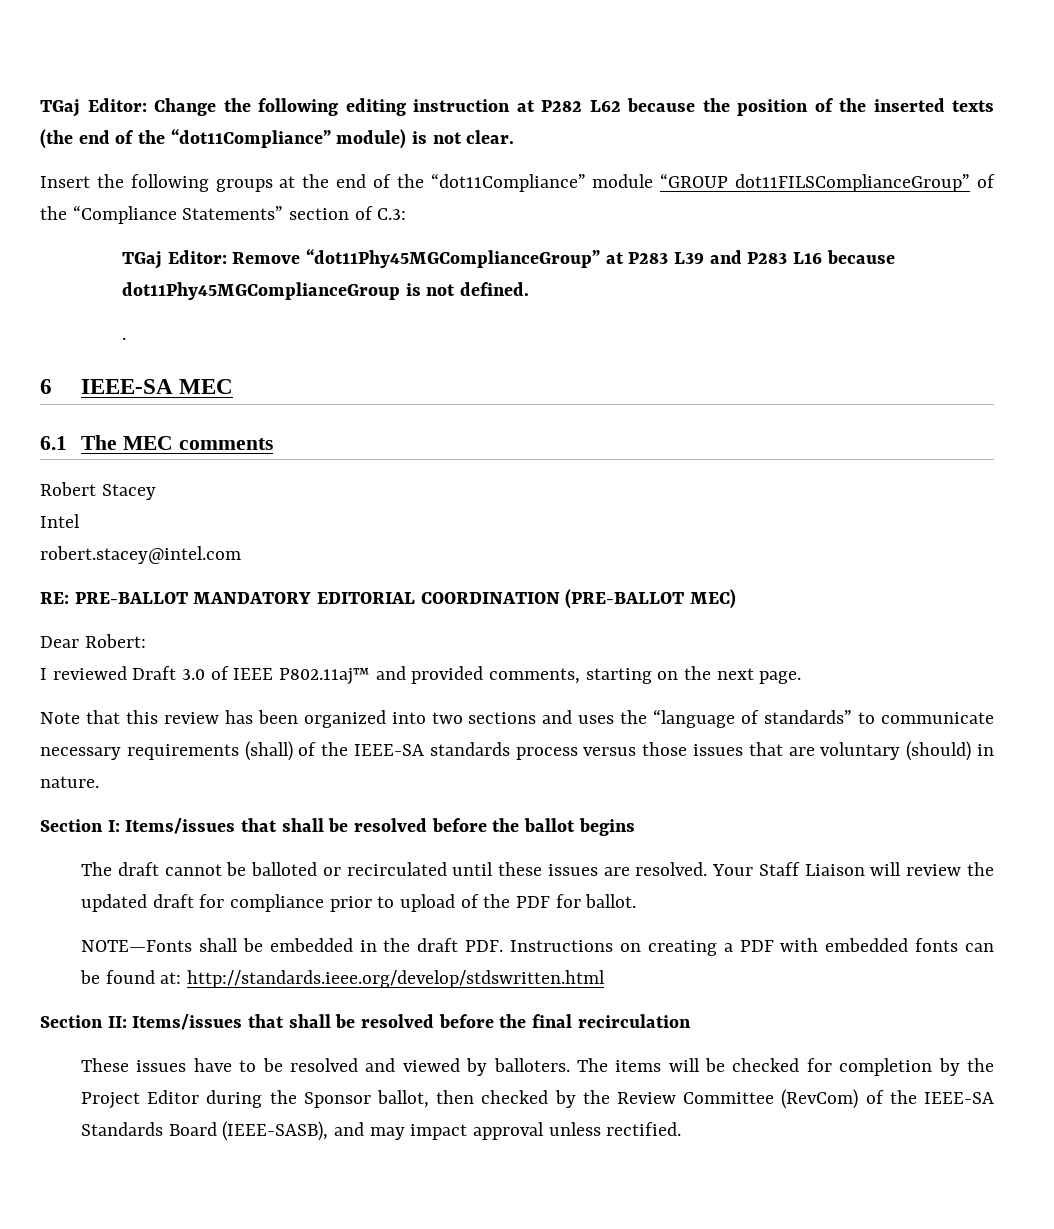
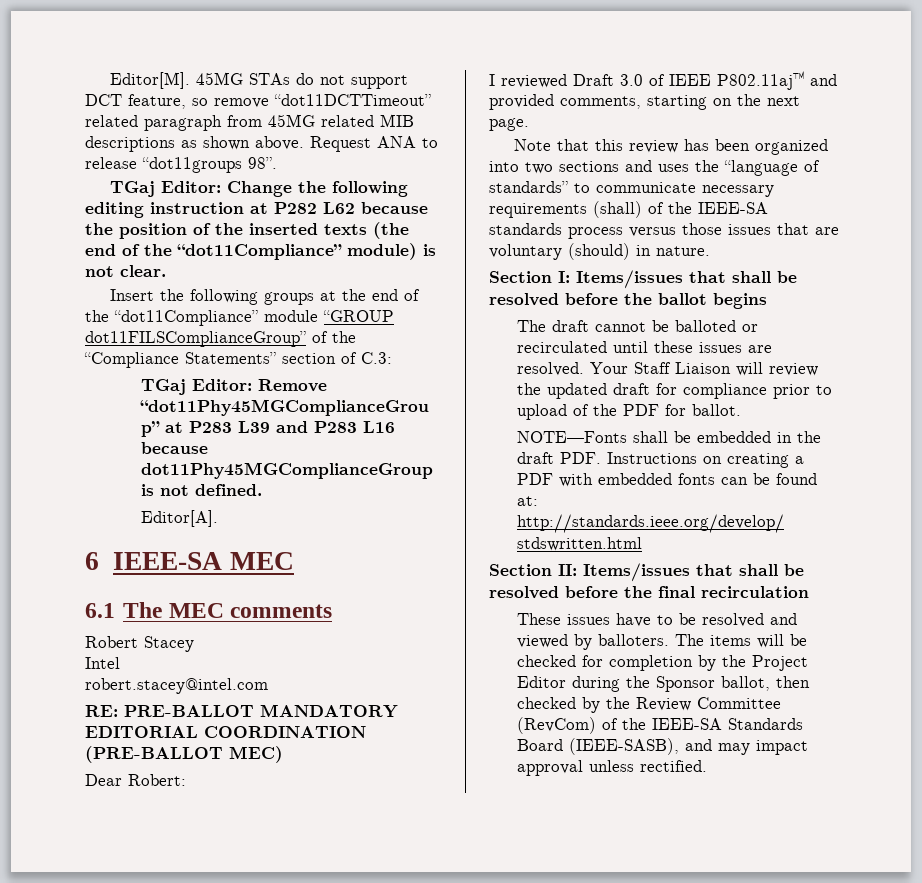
+ Editor[M]. 45MG STAs do not support DCT feature, so remove “dot11DCTTimeout” related paragraph from 45MG related MIB descriptions as shown above. Request ANA to release “dot11groups 98”.
- .
+ Editor[A].

